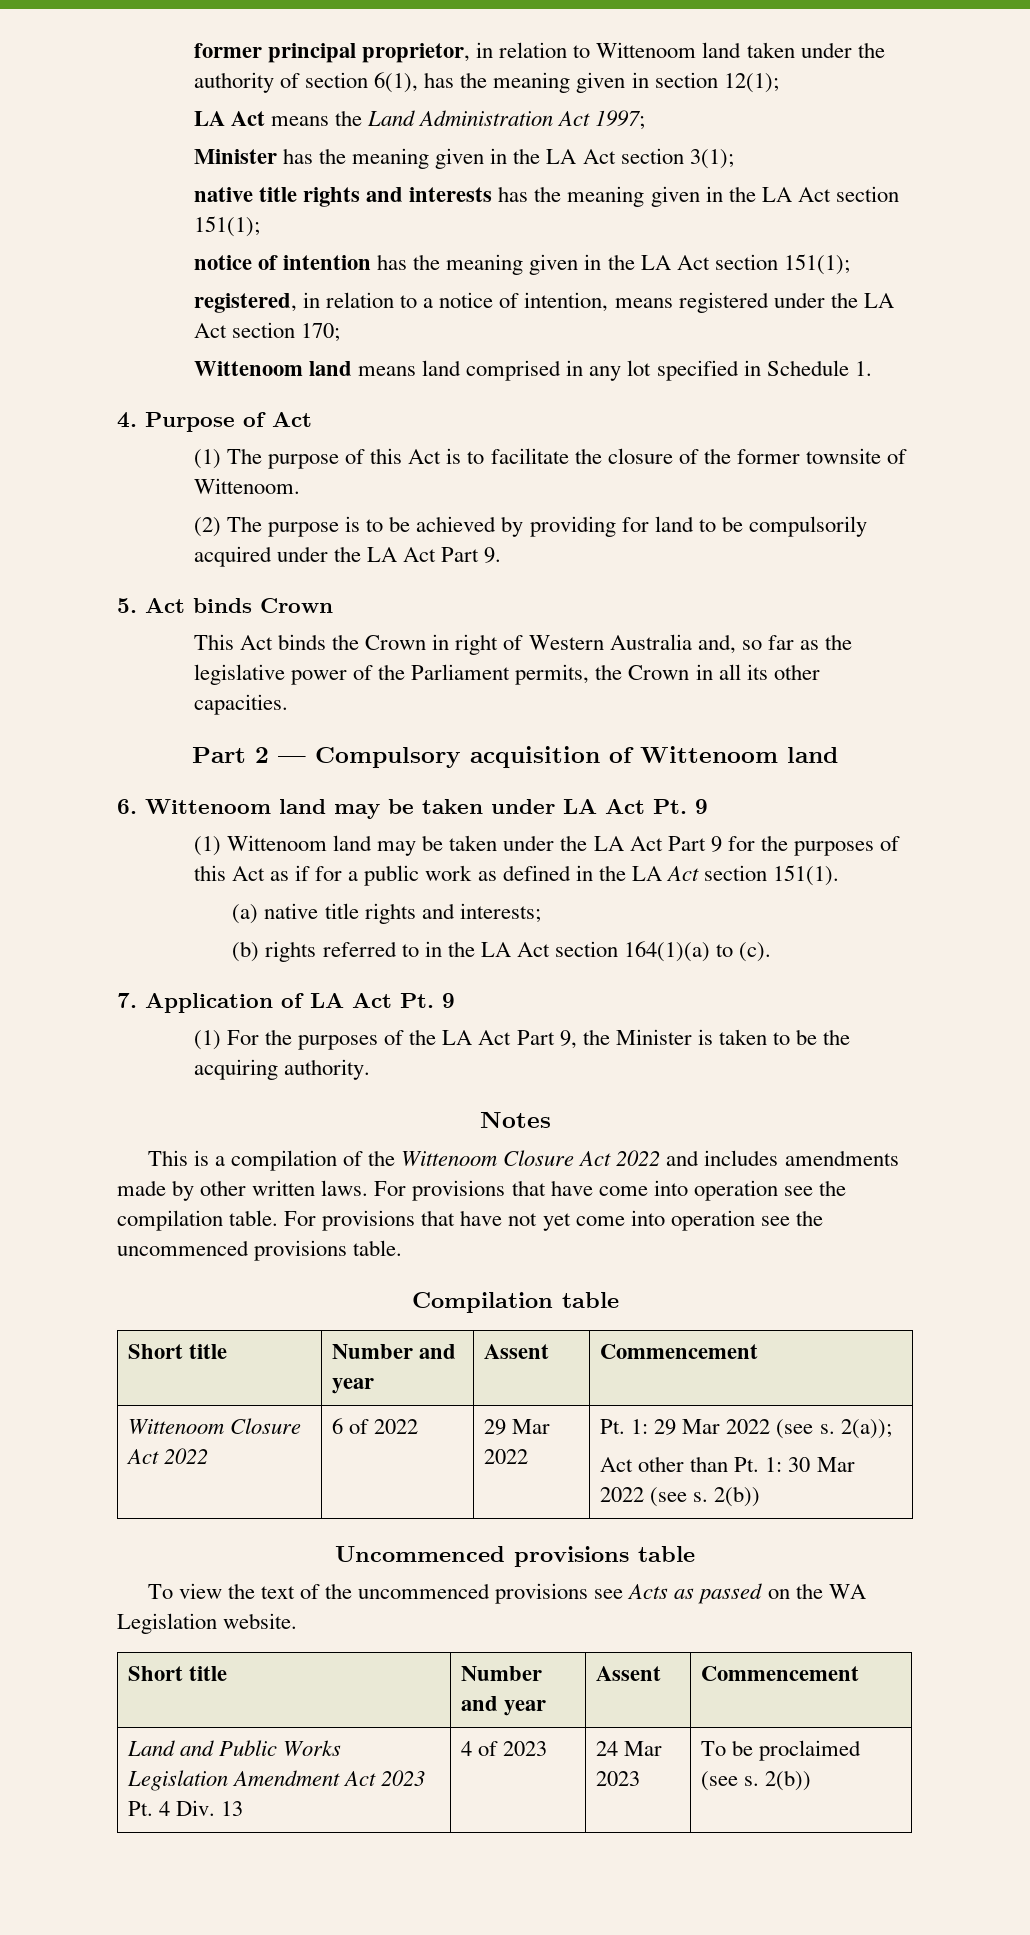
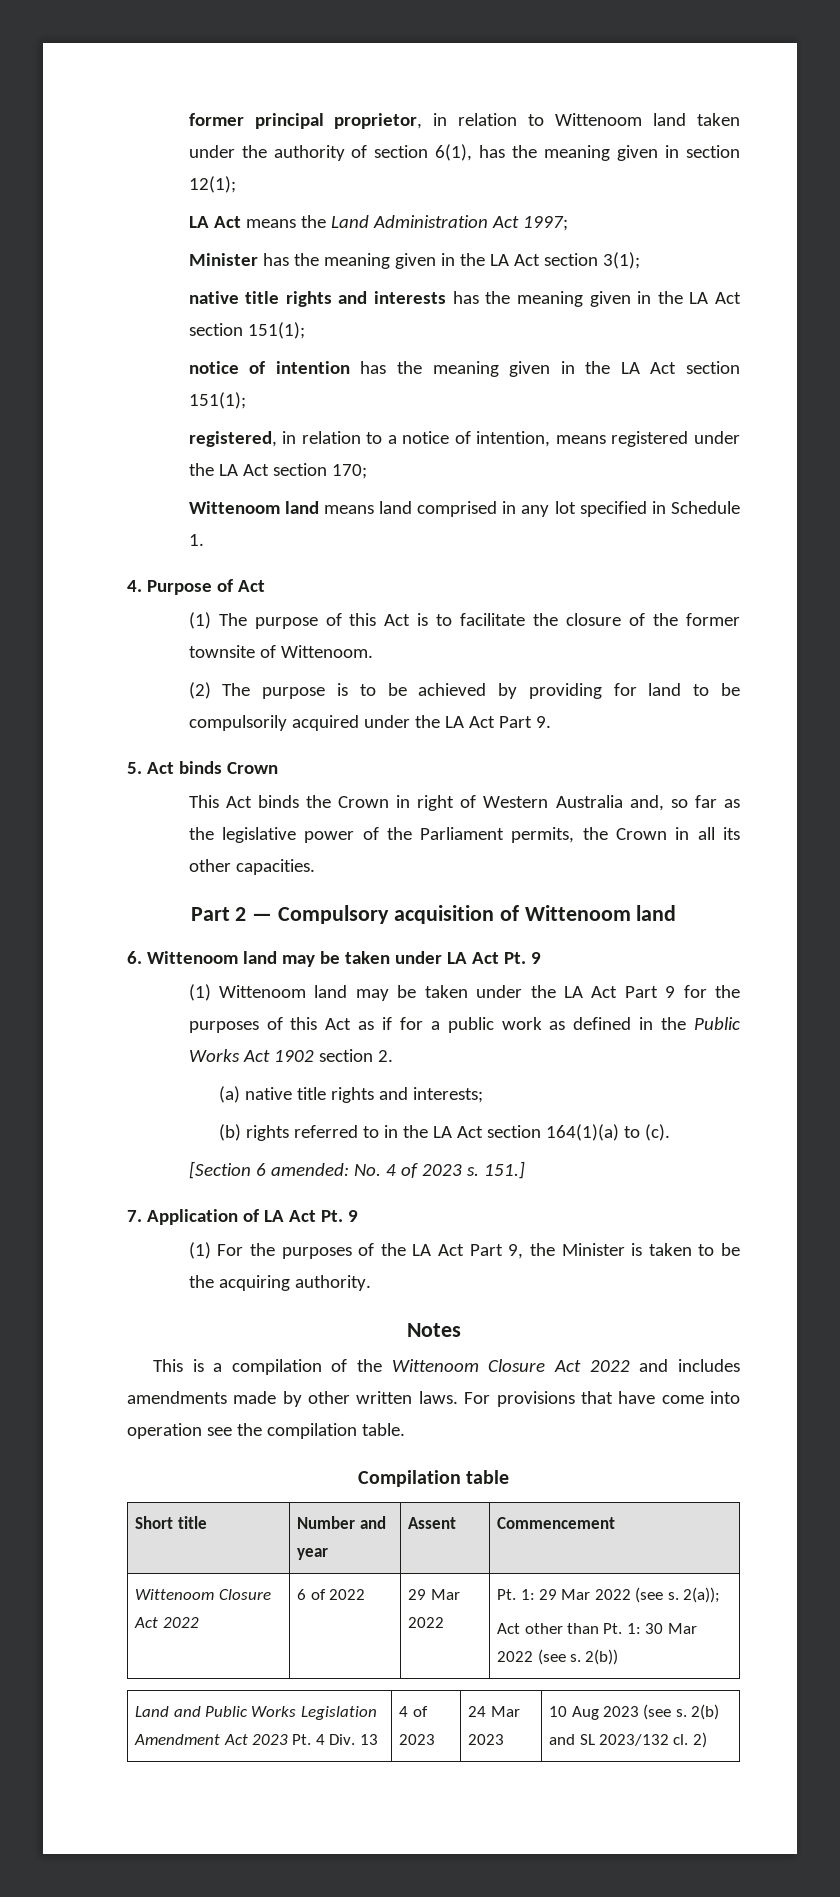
- (1) Wittenoom land may be taken under the LA Act Part 9 for the purposes of this Act as if for a public work as defined in the LA Act section 151(1).
+ (1) Wittenoom land may be taken under the LA Act Part 9 for the purposes of this Act as if for a public work as defined in the Public Works Act 1902 section 2.
+ [Section 6 amended: No. 4 of 2023 s. 151.]
- For provisions that have not yet come into operation see the uncommenced provisions table.
- Uncommenced provisions table
- To view the text of the uncommenced provisions see Acts as passed on the WA Legislation website.
- Short title | Number and year | Assent | Commencement
- Land and Public Works Legislation Amendment Act 2023 Pt. 4 Div. 13 | 4 of 2023 | 24 Mar 2023 | To be proclaimed (see s. 2(b))
+ Land and Public Works Legislation Amendment Act 2023 Pt. 4 Div. 13 | 4 of 2023 | 24 Mar 2023 | 10 Aug 2023 (see s. 2(b) and SL 2023/132 cl. 2)

